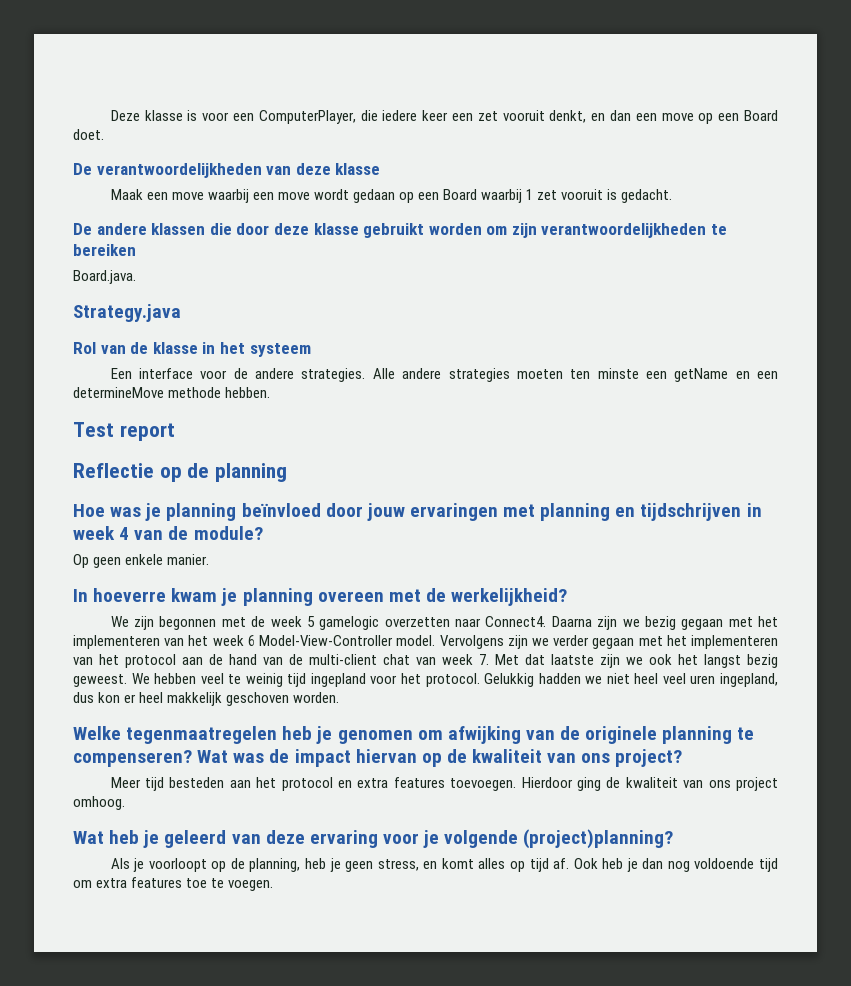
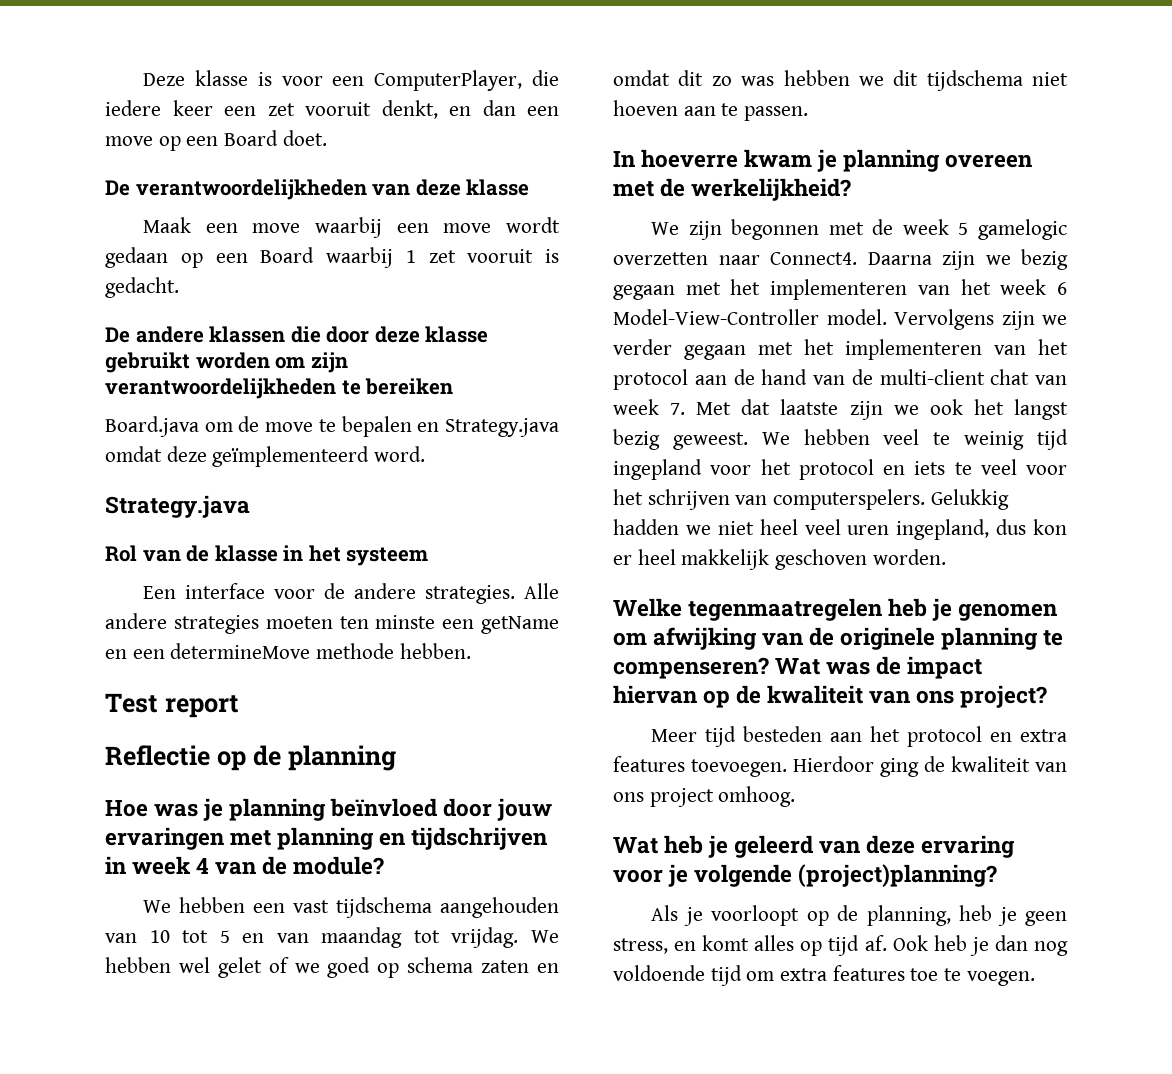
- Board.java.
+ Board.java om de move te bepalen en Strategy.java omdat deze geïmplementeerd word.
- Op geen enkele manier.
+ We hebben een vast tijdschema aangehouden van 10 tot 5 en van maandag tot vrijdag. We hebben wel gelet of we goed op schema zaten en omdat dit zo was hebben we dit tijdschema niet hoeven aan te passen.
- We hebben veel te weinig tijd ingepland voor het protocol.
+ We hebben veel te weinig tijd ingepland voor het protocol en iets te veel voor het schrijven van computerspelers.

